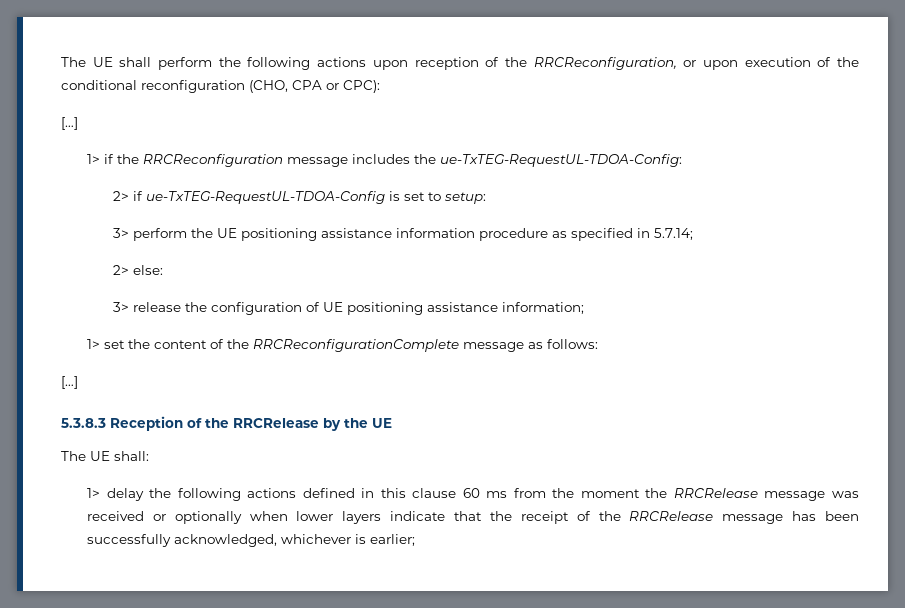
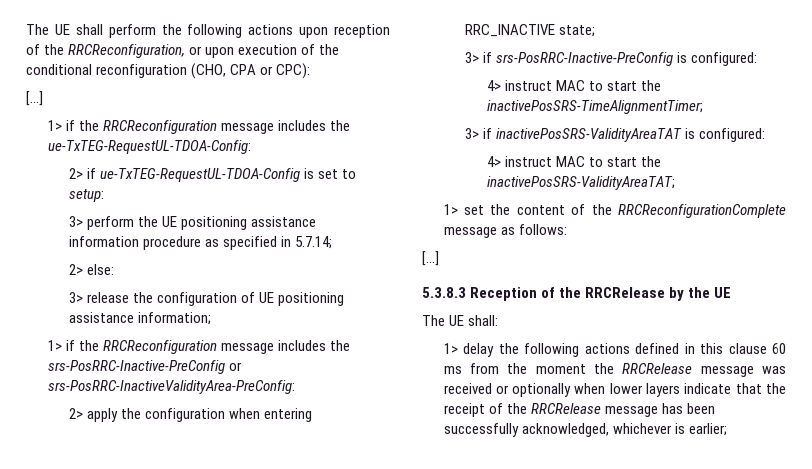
+ 1> if the RRCReconfiguration message includes the srs-PosRRC-Inactive-PreConfig or srs-PosRRC-InactiveValidityArea-PreConfig:
+ 2> apply the configuration when entering RRC_INACTIVE state;
+ 3> if srs-PosRRC-Inactive-PreConfig is configured:
+ 4> instruct MAC to start the inactivePosSRS-TimeAlignmentTimer;
+ 3> if inactivePosSRS-ValidityAreaTAT is configured:
+ 4> instruct MAC to start the inactivePosSRS-ValidityAreaTAT;

